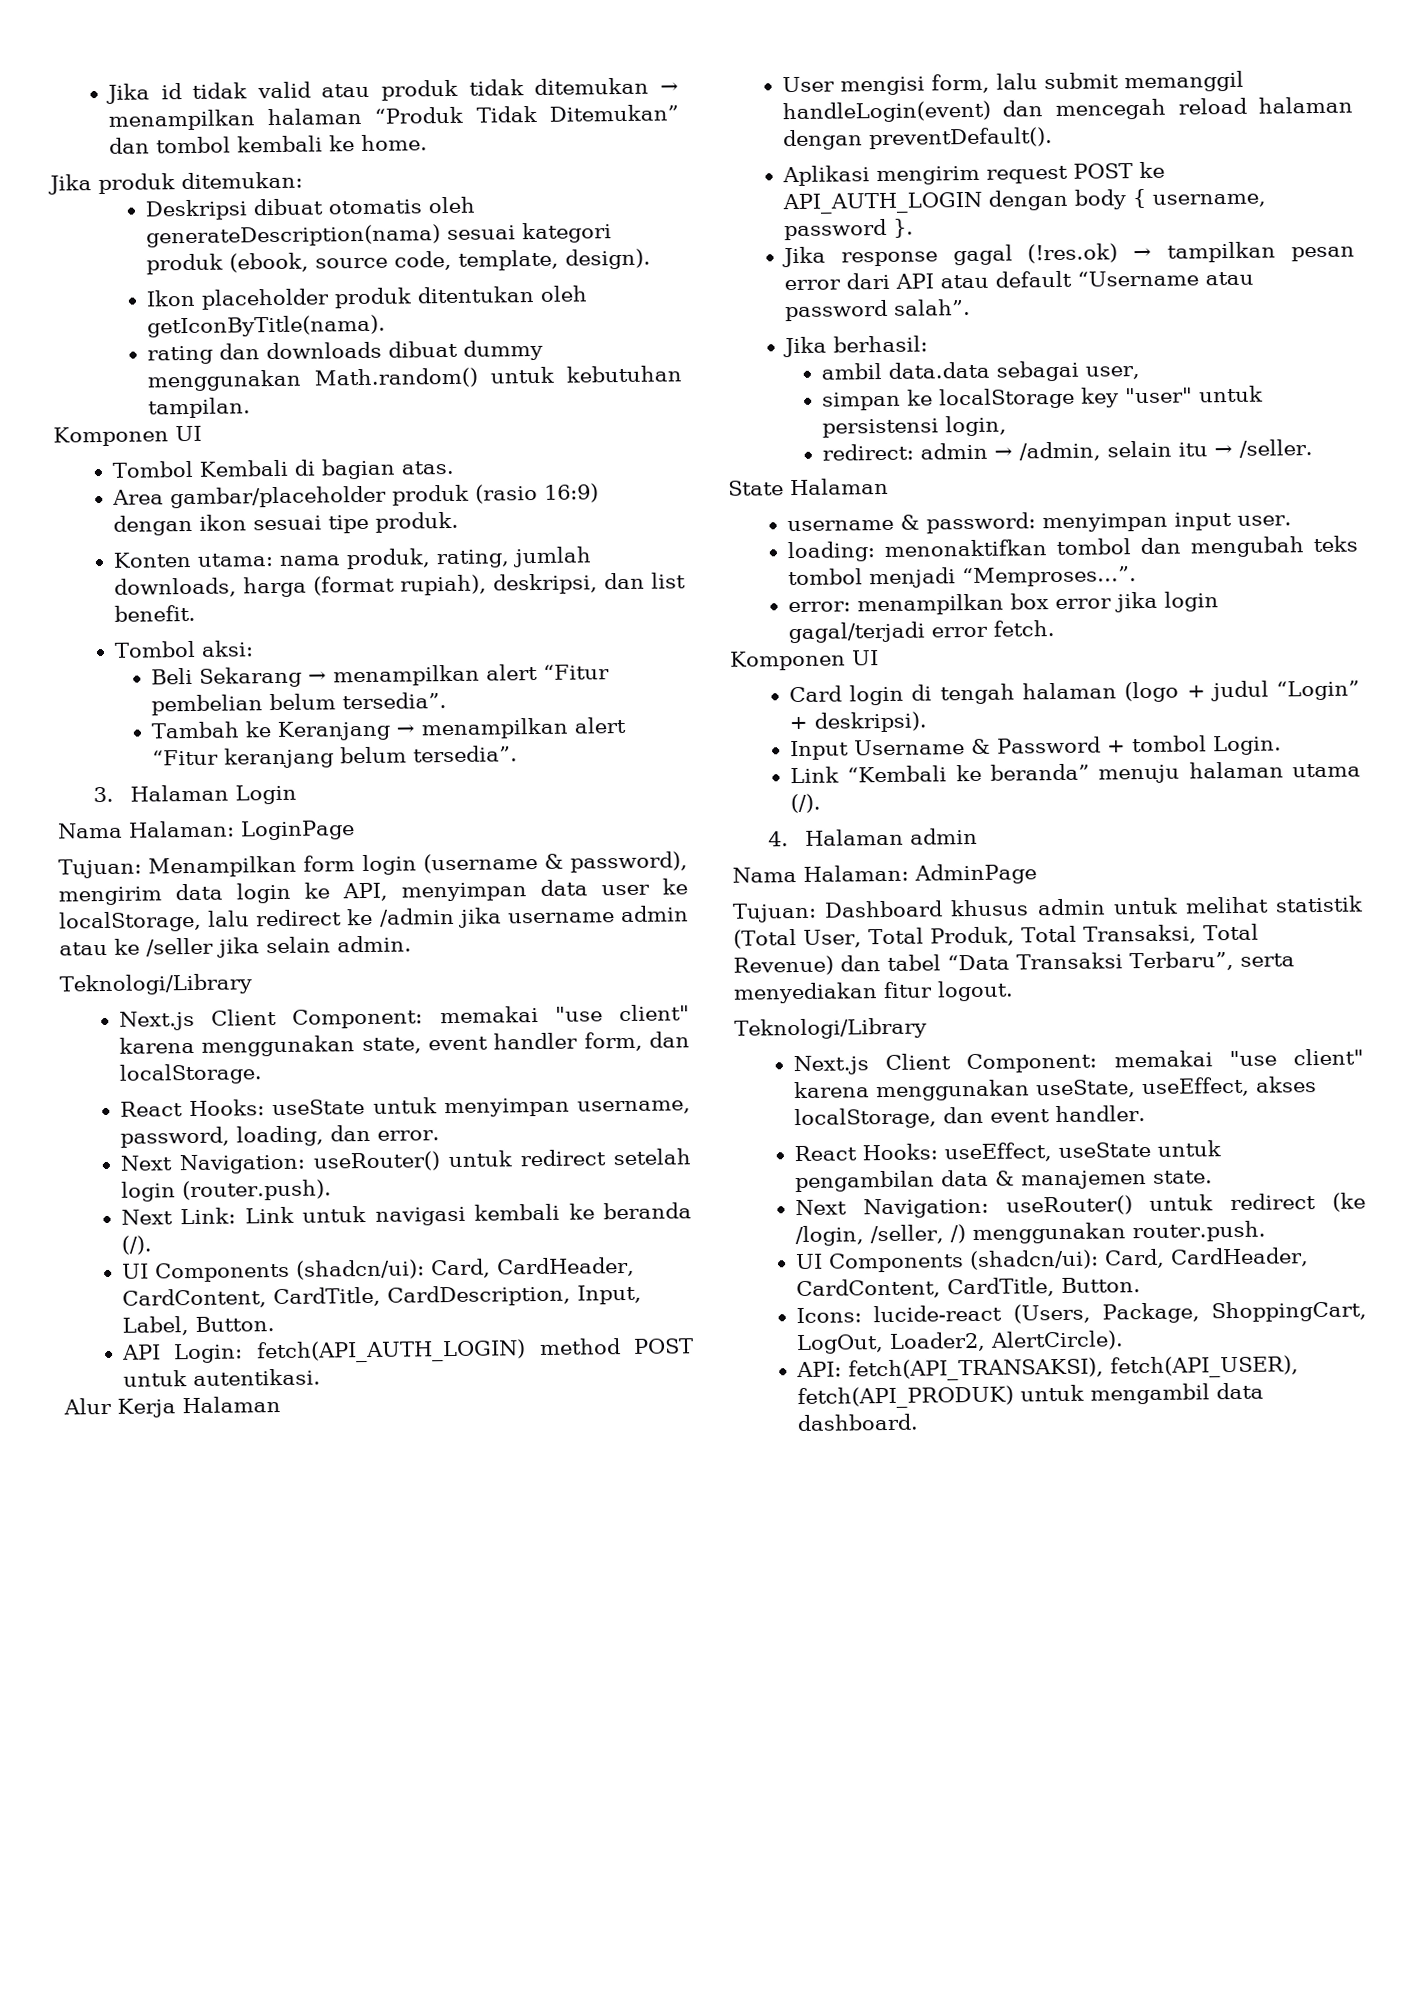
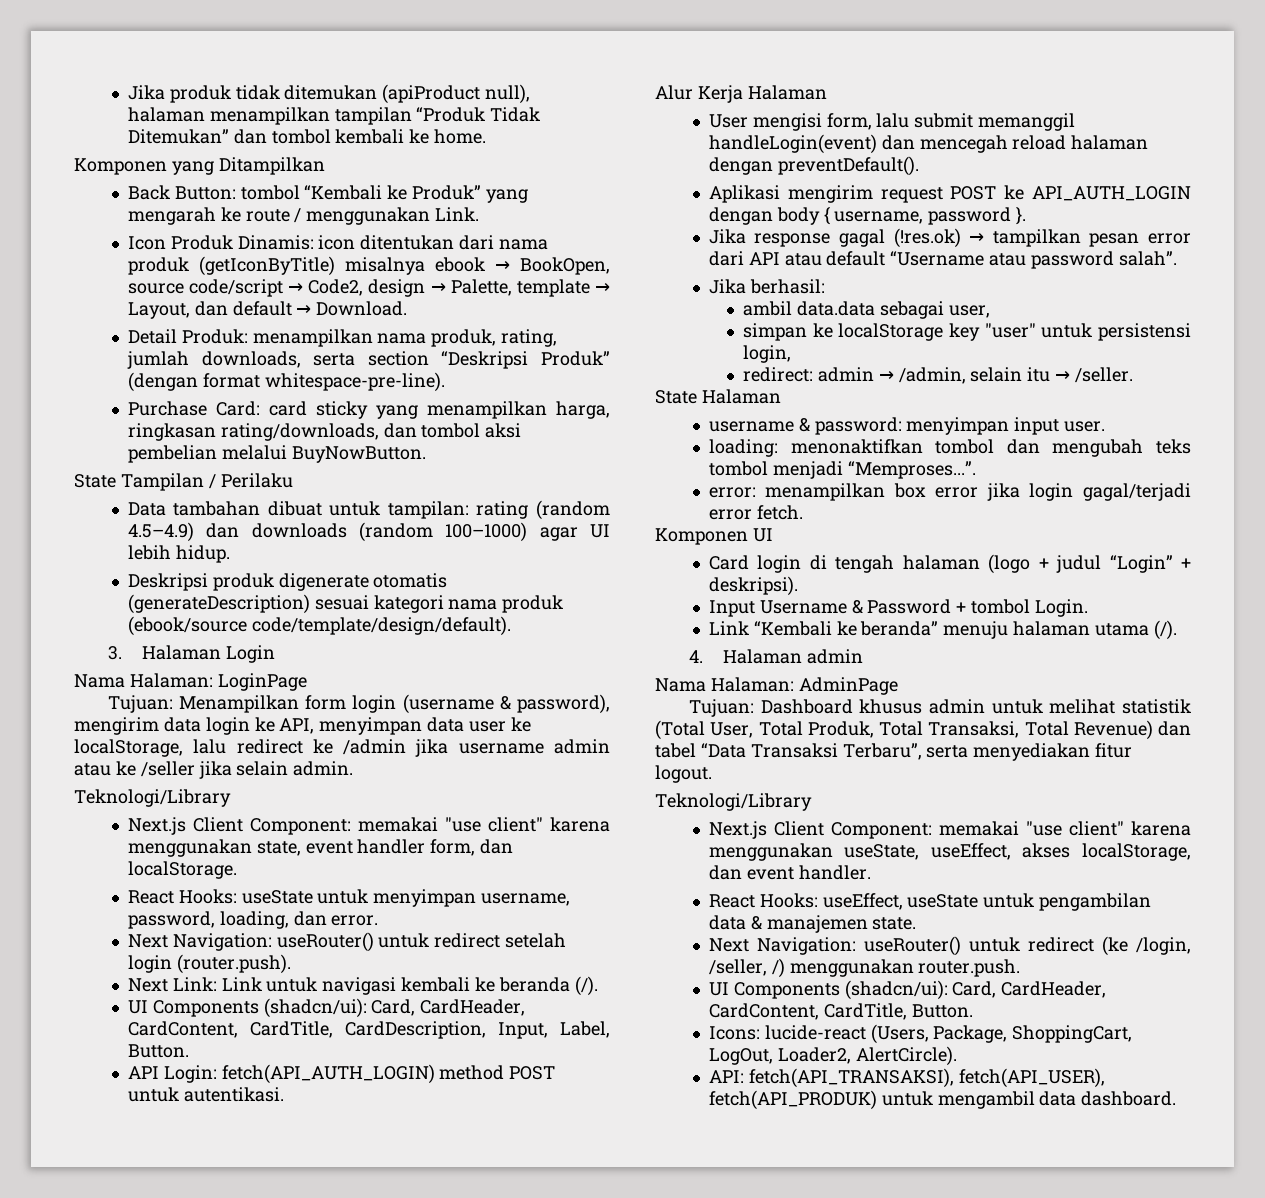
- Jika id tidak valid atau produk tidak ditemukan → menampilkan halaman “Produk Tidak Ditemukan” dan tombol kembali ke home.
+ Jika produk tidak ditemukan (apiProduct null), halaman menampilkan tampilan “Produk Tidak Ditemukan” dan tombol kembali ke home.
- Jika produk ditemukan:
- Deskripsi dibuat otomatis oleh generateDescription(nama) sesuai kategori produk (ebook, source code, template, design).
- Ikon placeholder produk ditentukan oleh getIconByTitle(nama).
- rating dan downloads dibuat dummy menggunakan Math.random() untuk kebutuhan tampilan.
- Komponen UI
- Tombol Kembali di bagian atas.
- Area gambar/placeholder produk (rasio 16:9) dengan ikon sesuai tipe produk.
- Konten utama: nama produk, rating, jumlah downloads, harga (format rupiah), deskripsi, dan list benefit.
- Tombol aksi:
- Beli Sekarang → menampilkan alert “Fitur pembelian belum tersedia”.
- Tambah ke Keranjang → menampilkan alert “Fitur keranjang belum tersedia”.
+ Komponen yang Ditampilkan
+ Back Button: tombol “Kembali ke Produk” yang mengarah ke route / menggunakan Link.
+ Icon Produk Dinamis: icon ditentukan dari nama produk (getIconByTitle) misalnya ebook → BookOpen, source code/script → Code2, design → Palette, template → Layout, dan default → Download.
+ Detail Produk: menampilkan nama produk, rating, jumlah downloads, serta section “Deskripsi Produk” (dengan format whitespace-pre-line).
+ Purchase Card: card sticky yang menampilkan harga, ringkasan rating/downloads, dan tombol aksi pembelian melalui BuyNowButton.
+ State Tampilan / Perilaku
+ Data tambahan dibuat untuk tampilan: rating (random 4.5–4.9) dan downloads (random 100–1000) agar UI lebih hidup.
+ Deskripsi produk digenerate otomatis (generateDescription) sesuai kategori nama produk (ebook/source code/template/design/default).

